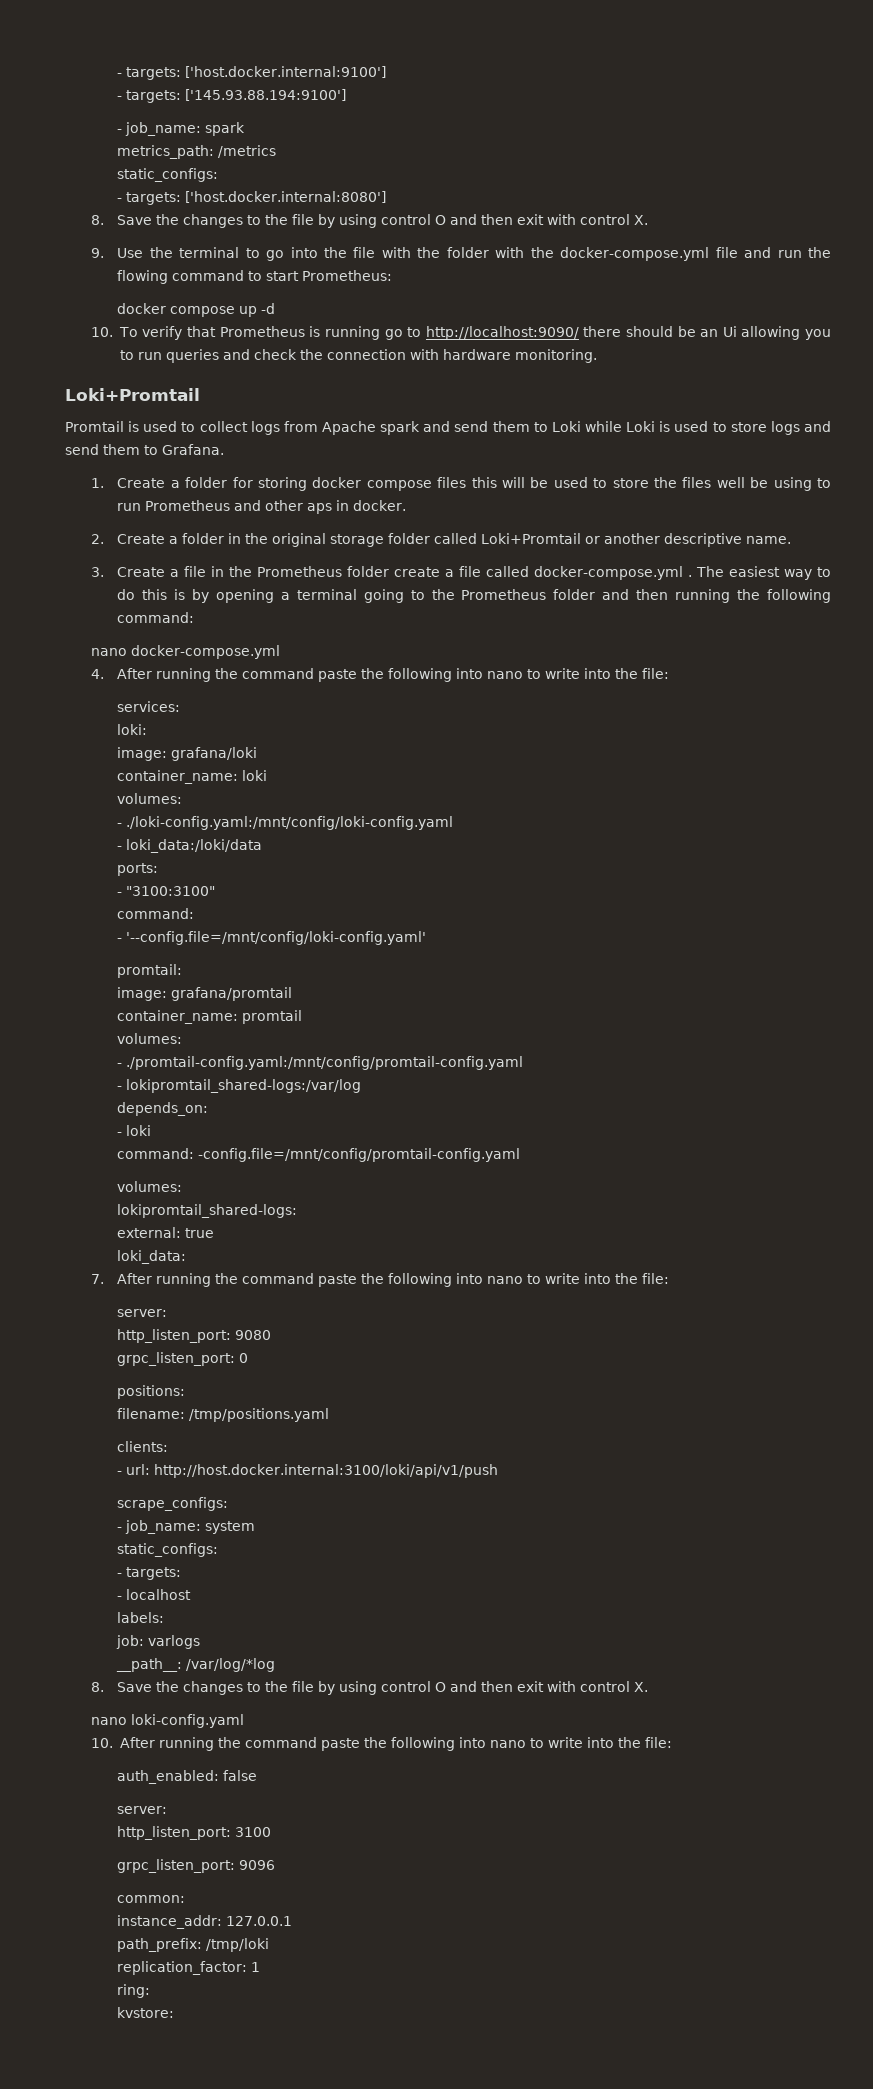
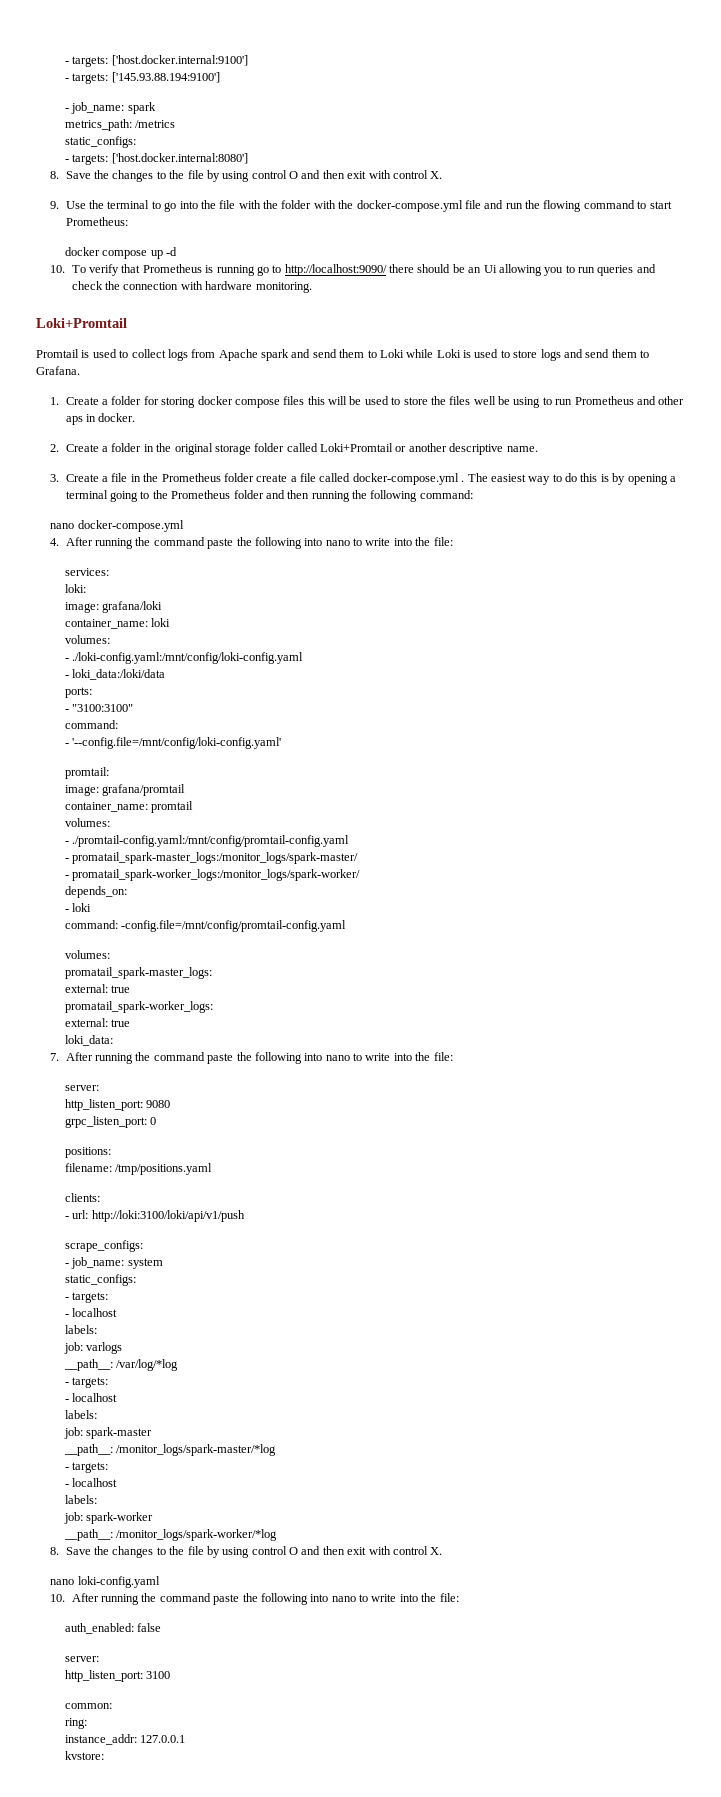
- - lokipromtail_shared-logs:/var/log
+ - promatail_spark-master_logs:/monitor_logs/spark-master/
+ - promatail_spark-worker_logs:/monitor_logs/spark-worker/
- lokipromtail_shared-logs:
+ promatail_spark-master_logs:
+ external: true
+ promatail_spark-worker_logs:
- - url: http://host.docker.internal:3100/loki/api/v1/push
+ - url: http://loki:3100/loki/api/v1/push
  __path__: /var/log/*log
+ - targets:
+ - localhost
+ labels:
+ job: spark-master
+ __path__: /monitor_logs/spark-master/*log
+ - targets:
+ - localhost
+ labels:
+ job: spark-worker
+ __path__: /monitor_logs/spark-worker/*log
- grpc_listen_port: 9096
  common:
+ ring:
- path_prefix: /tmp/loki
- replication_factor: 1
- ring:

